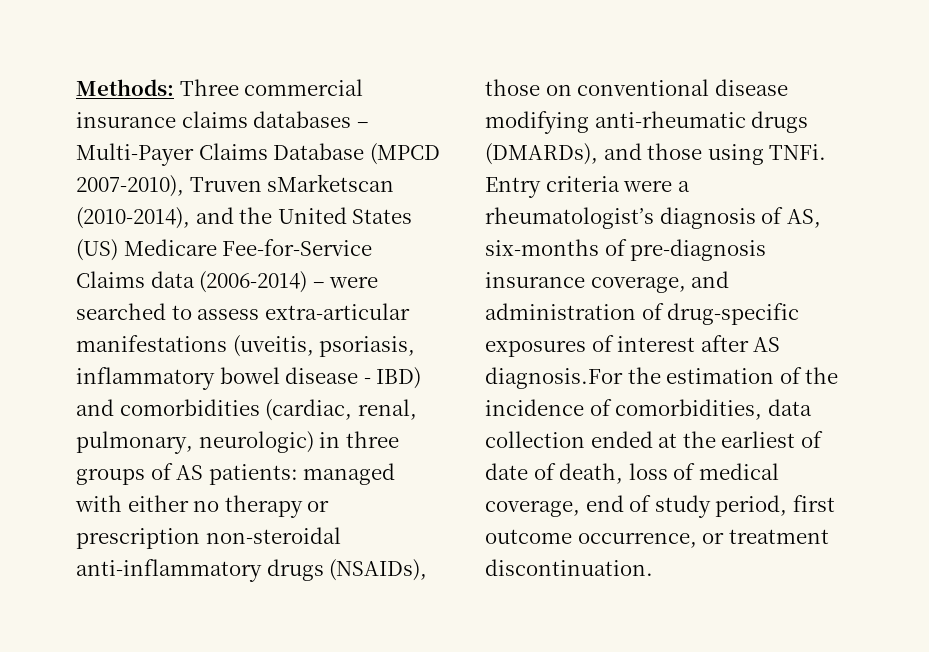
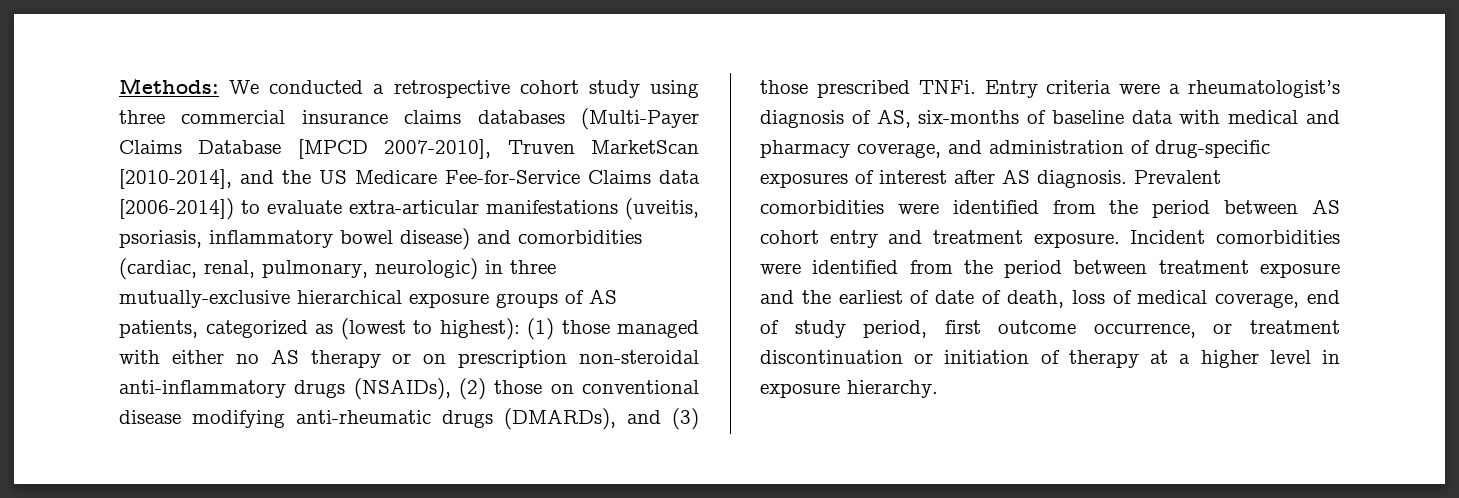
- Methods: Three commercial insurance claims databases – Multi-Payer Claims Database (MPCD 2007-2010), Truven sMarketscan (2010-2014), and the United States (US) Medicare Fee-for-Service Claims data (2006-2014) – were searched to assess extra-articular manifestations (uveitis, psoriasis, inflammatory bowel disease - IBD) and comorbidities (cardiac, renal, pulmonary, neurologic) in three groups of AS patients: managed with either no therapy or prescription non-steroidal anti-inflammatory drugs (NSAIDs), those on conventional disease modifying anti-rheumatic drugs (DMARDs), and those using TNFi.
+ Methods: We conducted a retrospective cohort study using three commercial insurance claims databases (Multi-Payer Claims Database [MPCD 2007-2010], Truven MarketScan [2010-2014], and the US Medicare Fee-for-Service Claims data [2006-2014]) to evaluate extra-articular manifestations (uveitis, psoriasis, inflammatory bowel disease) and comorbidities (cardiac, renal, pulmonary, neurologic) in three mutually-exclusive hierarchical exposure groups of AS patients, categorized as (lowest to highest): (1) those managed with either no AS therapy or on prescription non-steroidal anti-inflammatory drugs (NSAIDs), (2) those on conventional disease modifying anti-rheumatic drugs (DMARDs), and (3) those prescribed TNFi.
- Entry criteria were a rheumatologist’s diagnosis of AS, six-months of pre-diagnosis insurance coverage, and administration of drug-specific exposures of interest after AS diagnosis.For the estimation of the incidence of comorbidities, data collection ended at the earliest of date of death, loss of medical coverage, end of study period, first outcome occurrence, or treatment discontinuation.
+ Entry criteria were a rheumatologist’s diagnosis of AS, six-months of baseline data with medical and pharmacy coverage, and administration of drug-specific exposures of interest after AS diagnosis. Prevalent comorbidities were identified from the period between AS cohort entry and treatment exposure. Incident comorbidities were identified from the period between treatment exposure and the earliest of date of death, loss of medical coverage, end of study period, first outcome occurrence, or treatment discontinuation or initiation of therapy at a higher level in exposure hierarchy.

